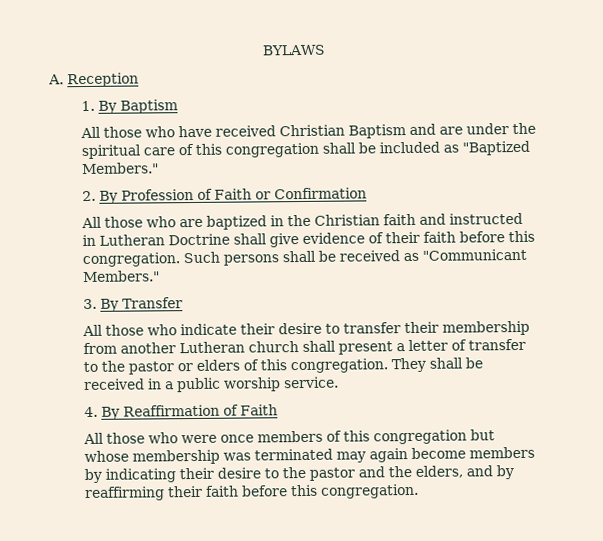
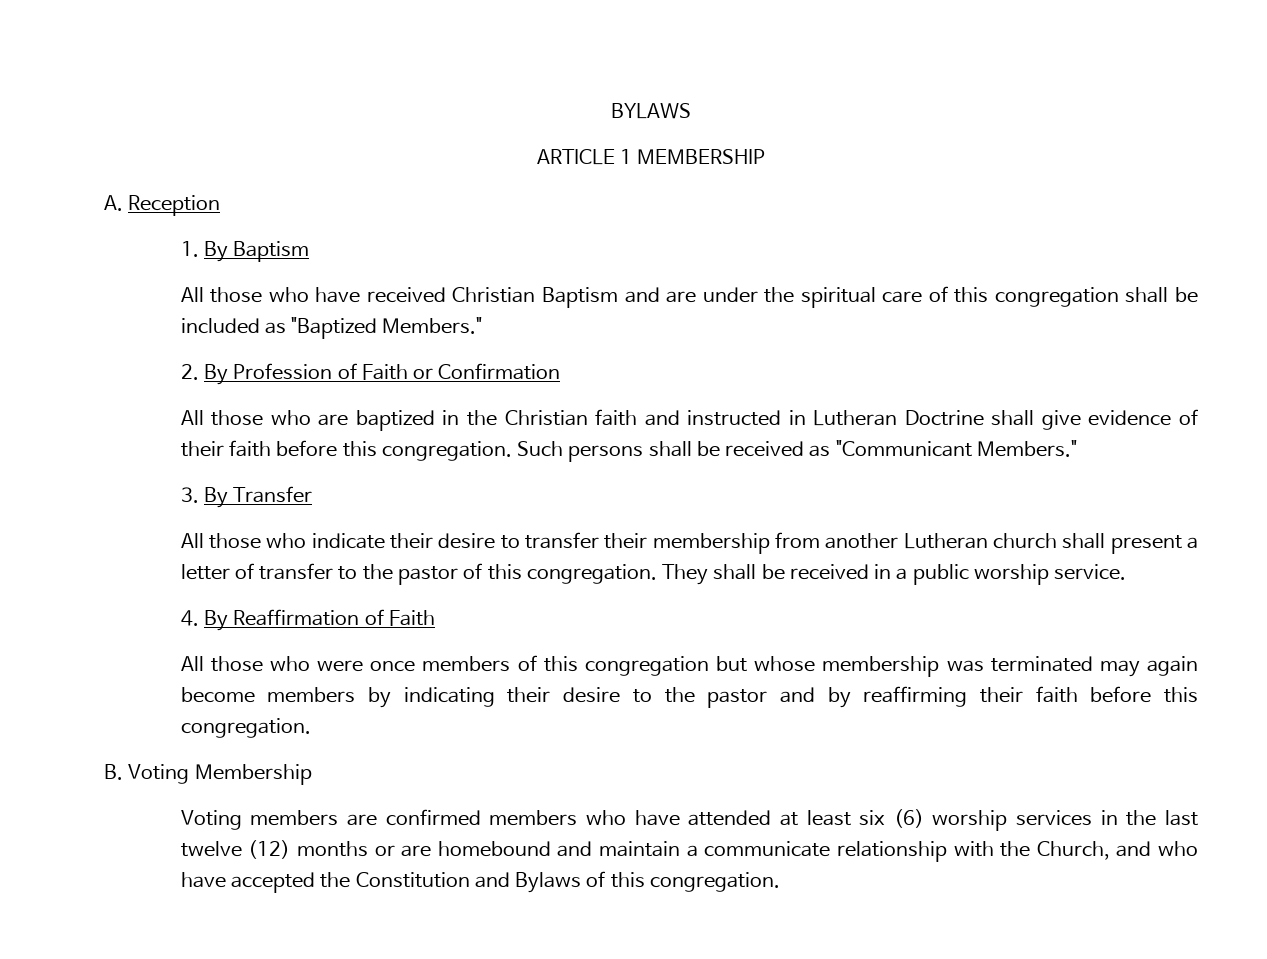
+ ARTICLE 1 MEMBERSHIP
- All those who indicate their desire to transfer their membership from another Lutheran church shall present a letter of transfer to the pastor or elders of this congregation.
+ All those who indicate their desire to transfer their membership from another Lutheran church shall present a letter of transfer to the pastor of this congregation.
- All those who were once members of this congregation but whose membership was terminated may again become members by indicating their desire to the pastor and the elders, and by reaffirming their faith before this congregation.
+ All those who were once members of this congregation but whose membership was terminated may again become members by indicating their desire to the pastor and by reaffirming their faith before this congregation.
+ B. Voting Membership
+ Voting members are confirmed members who have attended at least six (6) worship services in the last twelve (12) months or are homebound and maintain a communicate relationship with the Church, and who have accepted the Constitution and Bylaws of this congregation.

